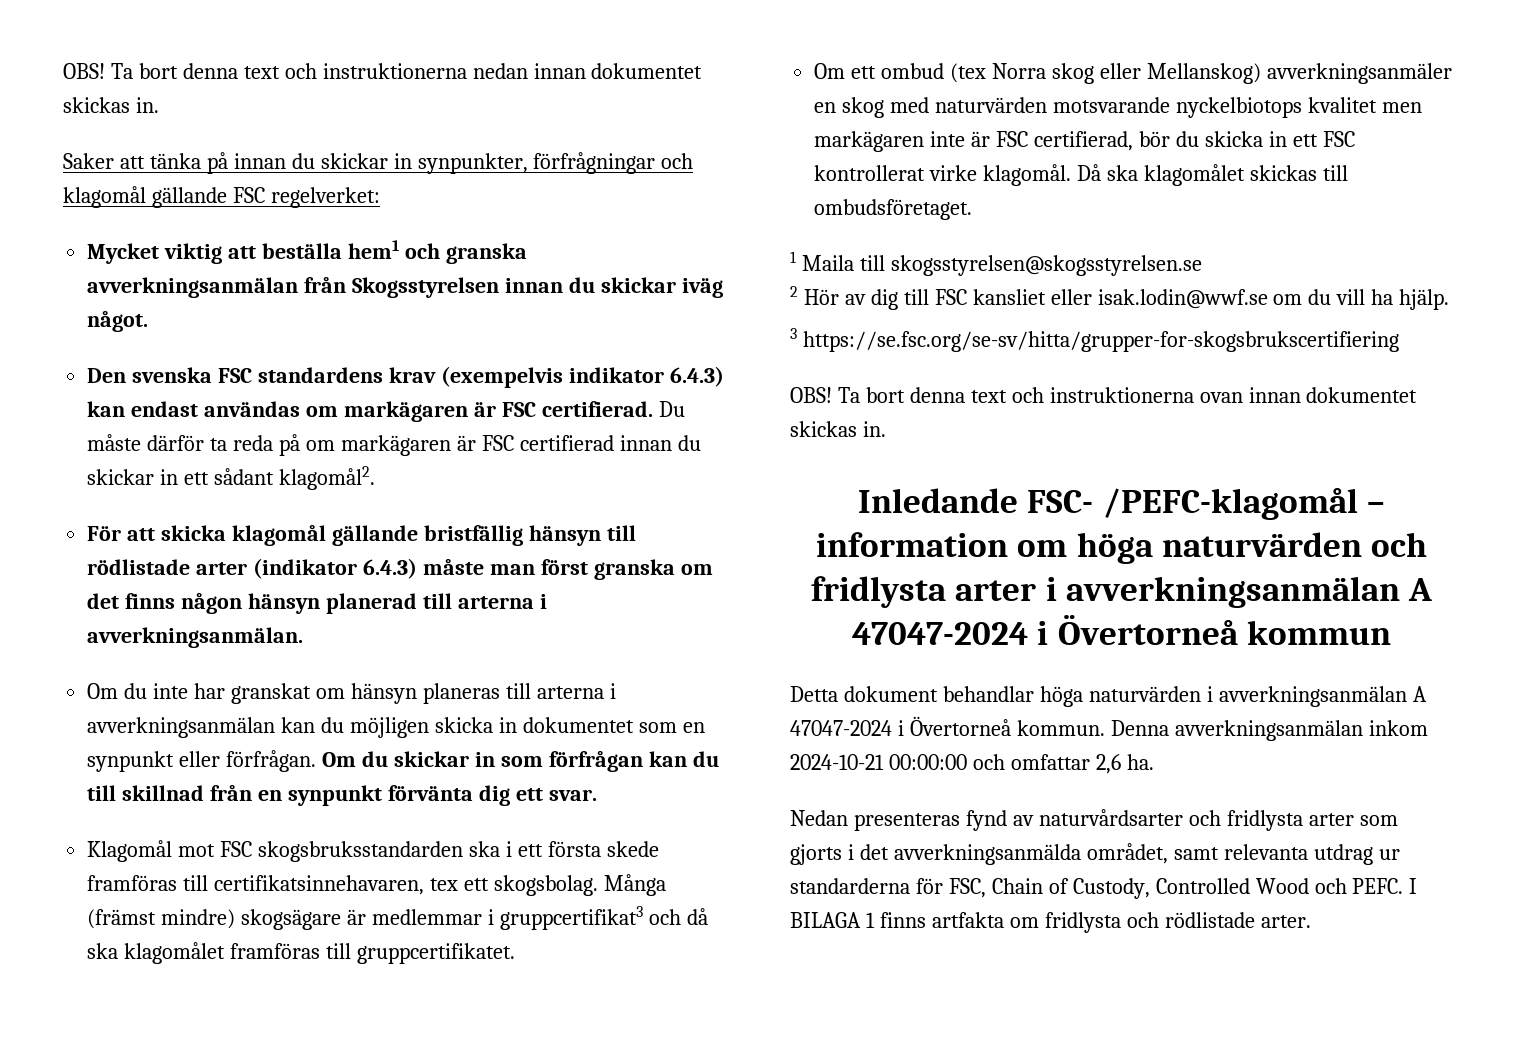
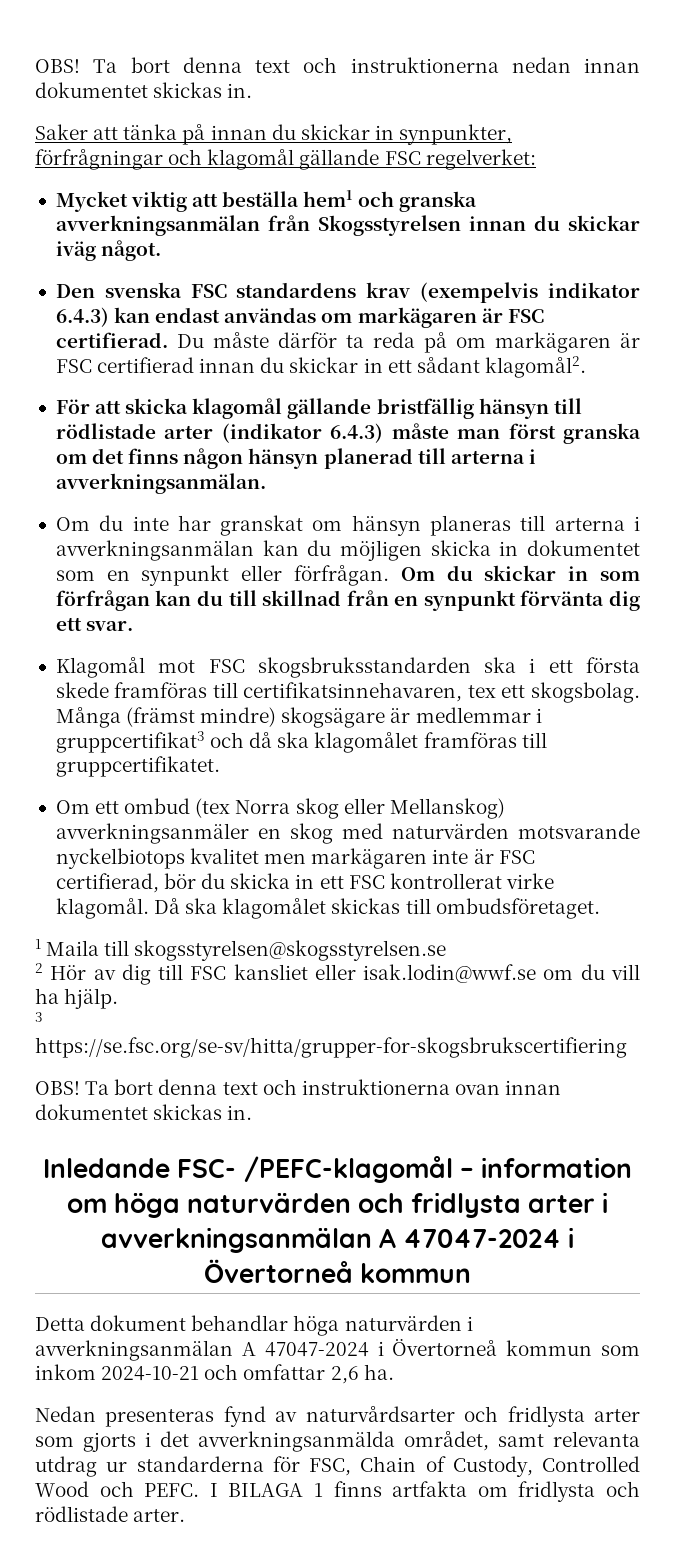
- Detta dokument behandlar höga naturvärden i avverkningsanmälan A 47047-2024 i Övertorneå kommun. Denna avverkningsanmälan inkom 2024-10-21 00:00:00 och omfattar 2,6 ha.
+ Detta dokument behandlar höga naturvärden i avverkningsanmälan A 47047-2024 i Övertorneå kommun som inkom 2024-10-21 och omfattar 2,6 ha.

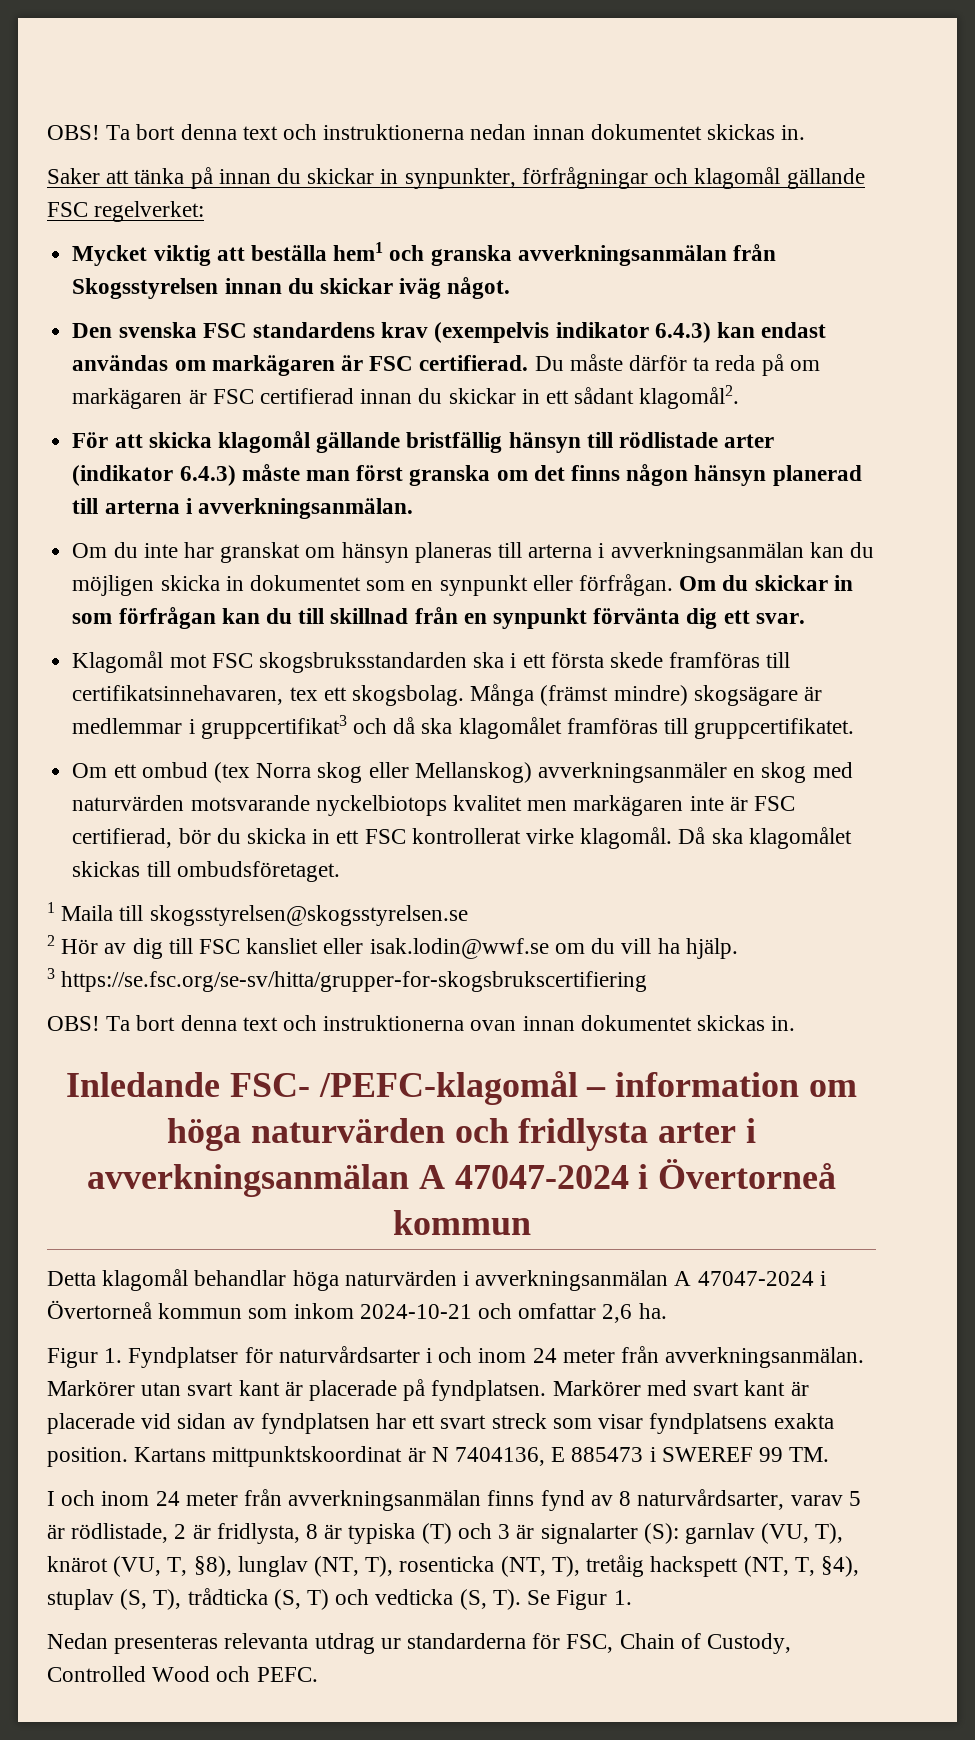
- Detta dokument behandlar höga naturvärden i avverkningsanmälan A 47047-2024 i Övertorneå kommun som inkom 2024-10-21 och omfattar 2,6 ha.
+ Detta klagomål behandlar höga naturvärden i avverkningsanmälan A 47047-2024 i Övertorneå kommun som inkom 2024-10-21 och omfattar 2,6 ha.
- Nedan presenteras fynd av naturvårdsarter och fridlysta arter som gjorts i det avverkningsanmälda området, samt relevanta utdrag ur standarderna för FSC, Chain of Custody, Controlled Wood och PEFC. I BILAGA 1 finns artfakta om fridlysta och rödlistade arter.
+ Figur 1. Fyndplatser för naturvårdsarter i och inom 24 meter från avverkningsanmälan. Markörer utan svart kant är placerade på fyndplatsen. Markörer med svart kant är placerade vid sidan av fyndplatsen har ett svart streck som visar fyndplatsens exakta position. Kartans mittpunktskoordinat är N 7404136, E 885473 i SWEREF 99 TM.
+ I och inom 24 meter från avverkningsanmälan finns fynd av 8 naturvårdsarter, varav 5 är rödlistade, 2 är fridlysta, 8 är typiska (T) och 3 är signalarter (S): garnlav (VU, T), knärot (VU, T, §8), lunglav (NT, T), rosenticka (NT, T), tretåig hackspett (NT, T, §4), stuplav (S, T), trådticka (S, T) och vedticka (S, T). Se Figur 1.
+ Nedan presenteras relevanta utdrag ur standarderna för FSC, Chain of Custody, Controlled Wood och PEFC.

